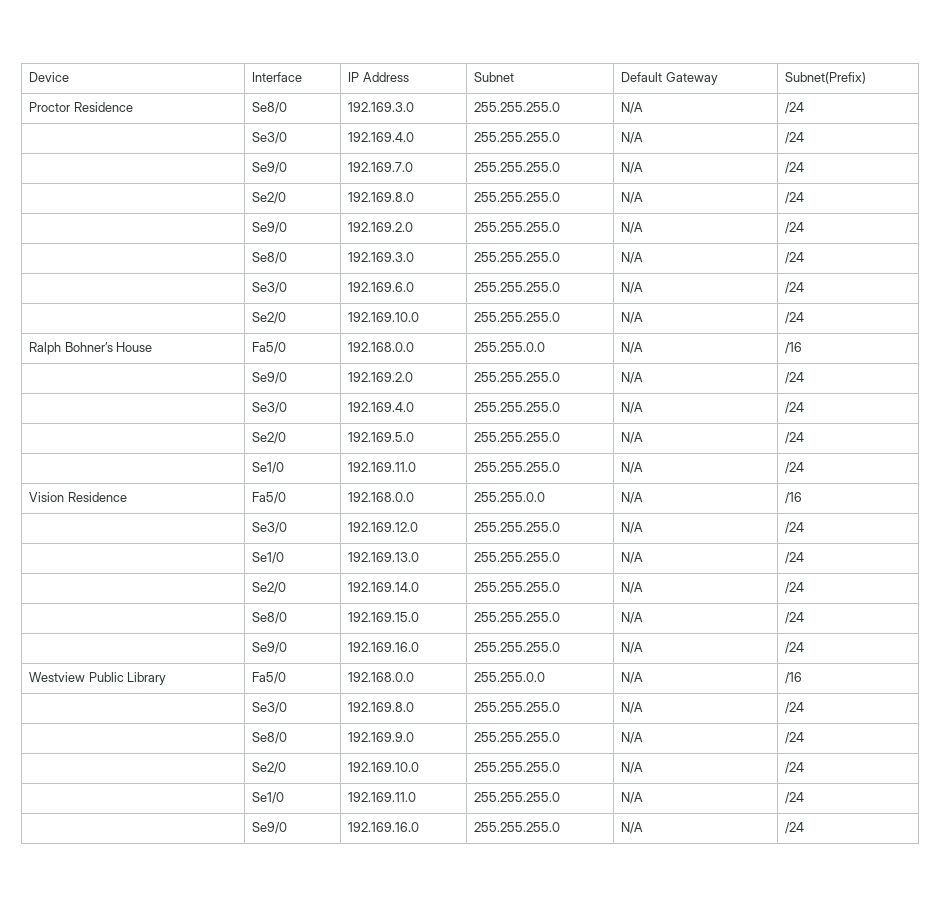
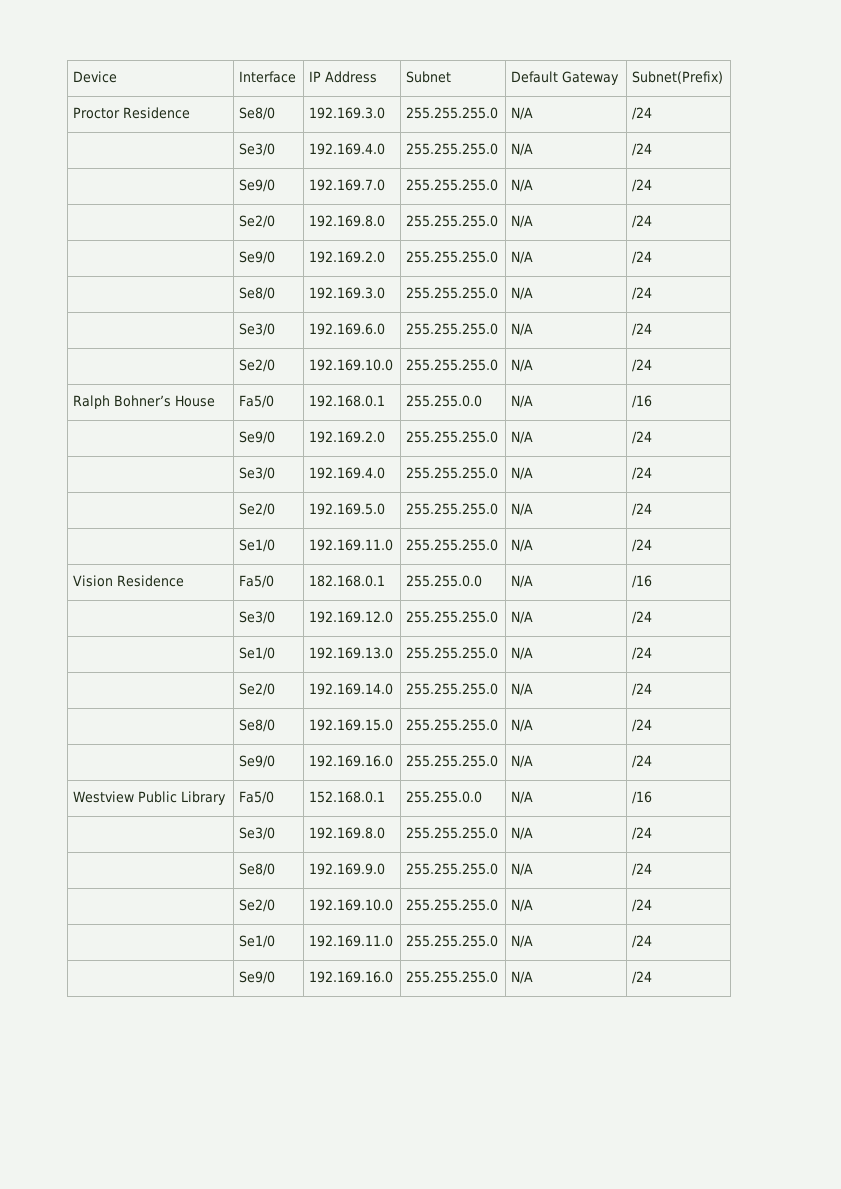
- Ralph Bohner’s House | Fa5/0 | 192.168.0.0 | 255.255.0.0 | N/A | /16
+ Ralph Bohner’s House | Fa5/0 | 192.168.0.1 | 255.255.0.0 | N/A | /16
- Vision Residence | Fa5/0 | 192.168.0.0 | 255.255.0.0 | N/A | /16
+ Vision Residence | Fa5/0 | 182.168.0.1 | 255.255.0.0 | N/A | /16
- Westview Public Library | Fa5/0 | 192.168.0.0 | 255.255.0.0 | N/A | /16
+ Westview Public Library | Fa5/0 | 152.168.0.1 | 255.255.0.0 | N/A | /16

